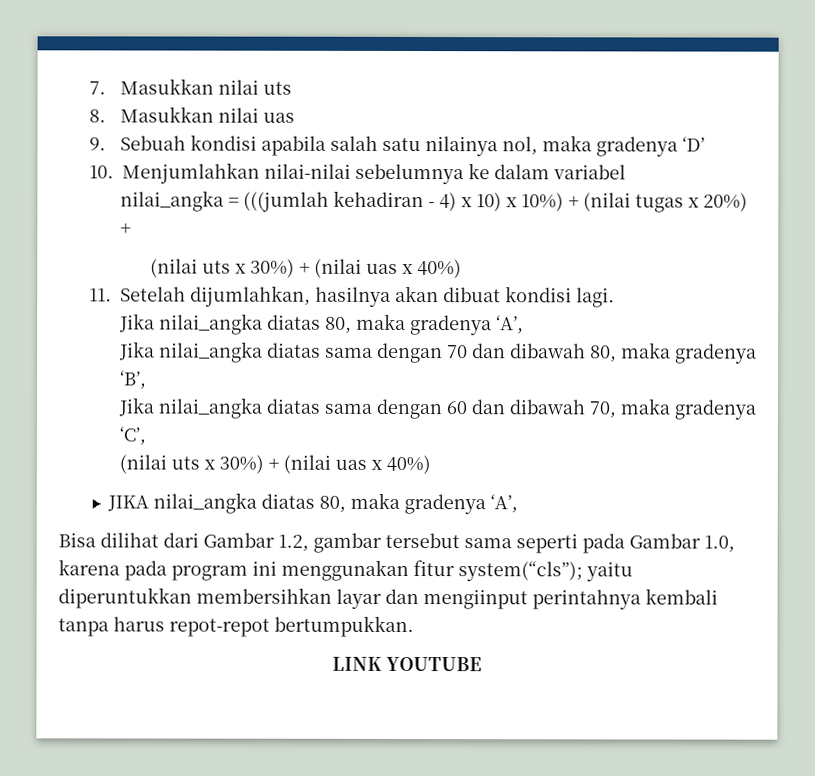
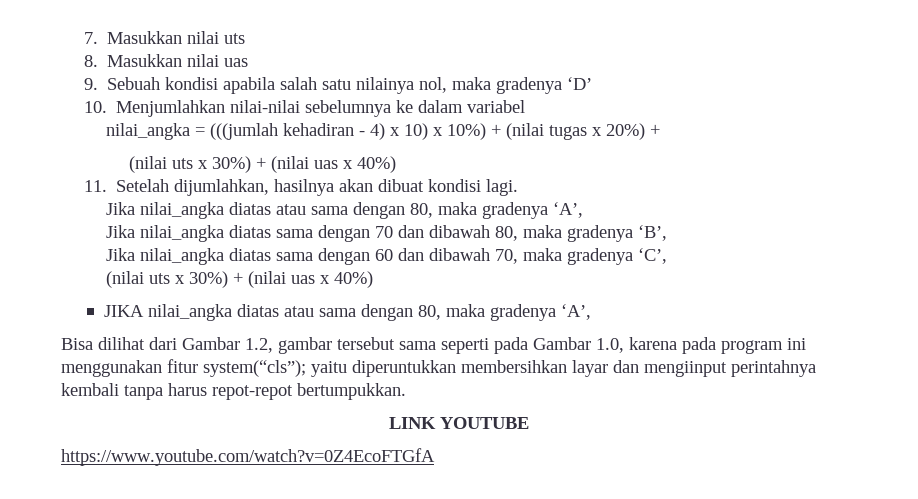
- Jika nilai_angka diatas 80, maka gradenya ‘A’,
+ Jika nilai_angka diatas atau sama dengan 80, maka gradenya ‘A’,
- JIKA nilai_angka diatas 80, maka gradenya ‘A’,
+ JIKA nilai_angka diatas atau sama dengan 80, maka gradenya ‘A’,
+ https://www.youtube.com/watch?v=0Z4EcoFTGfA

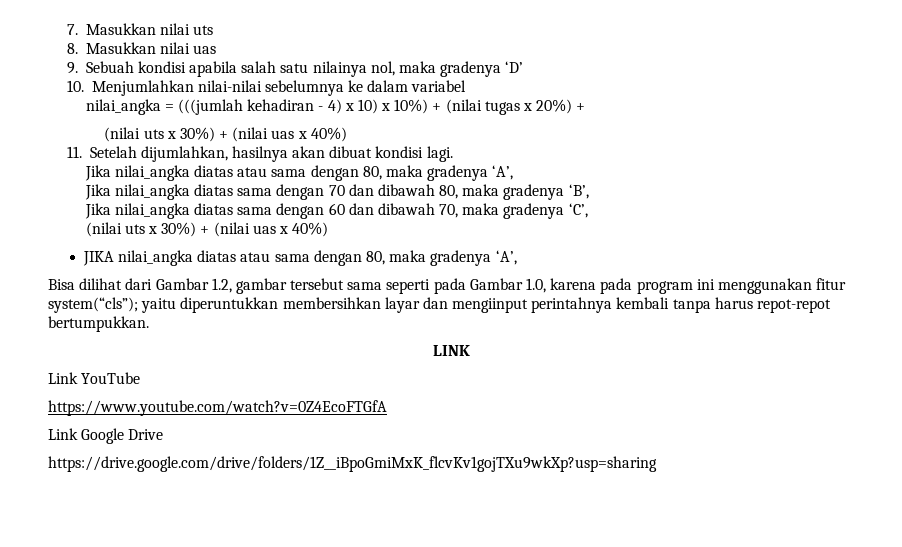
- LINK YOUTUBE
+ LINK
+ Link YouTube
+ Link Google Drive
+ https://drive.google.com/drive/folders/1Z__iBpoGmiMxK_flcvKv1gojTXu9wkXp?usp=sharing

